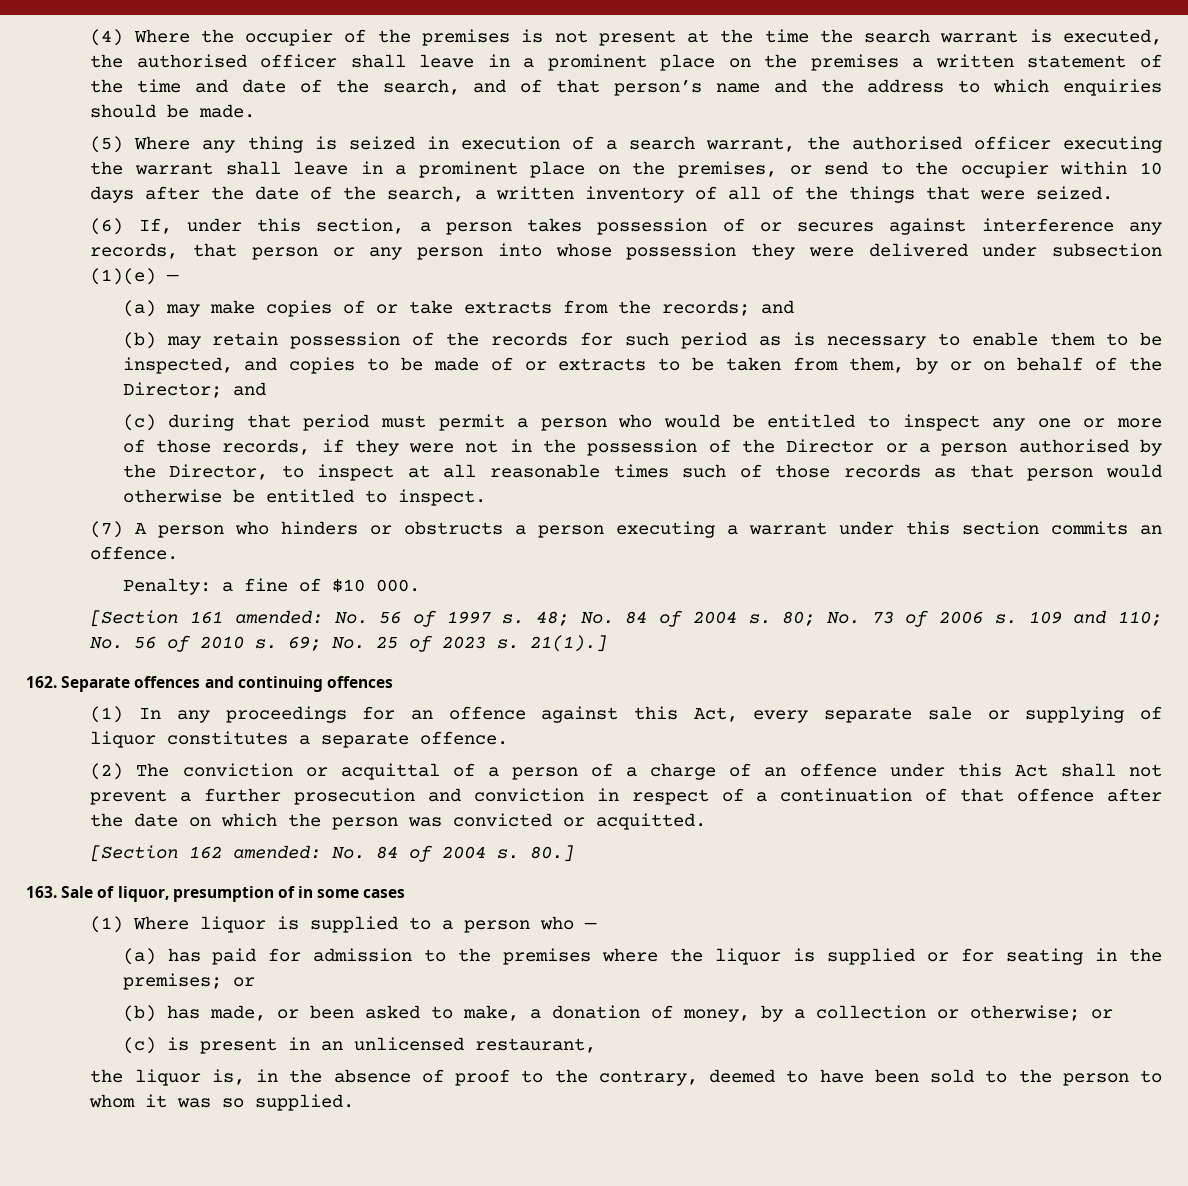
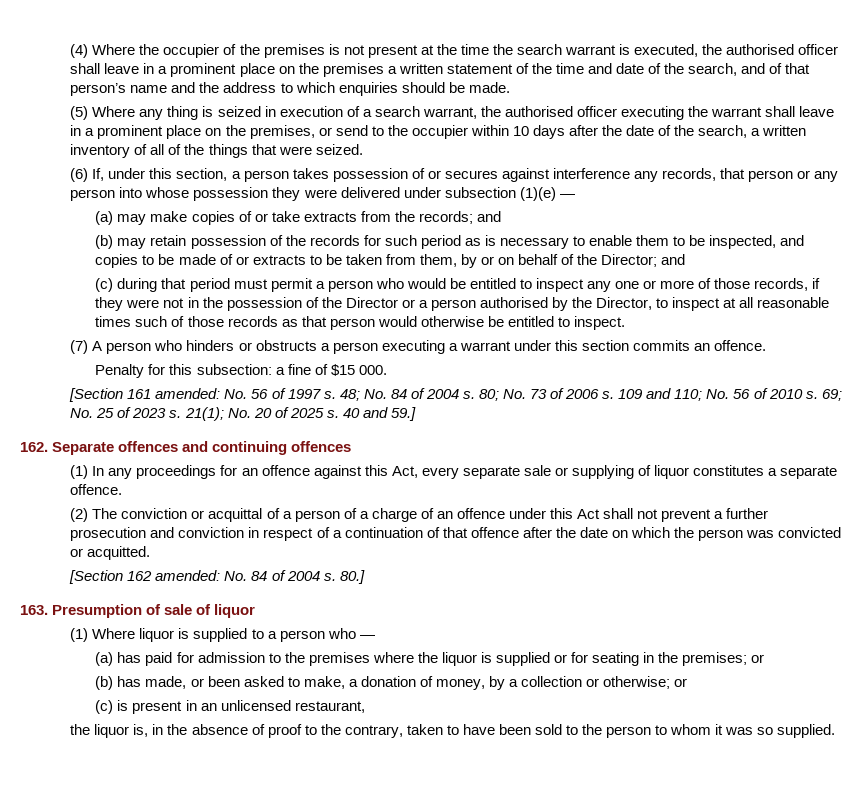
- Penalty: a fine of $10 000.
+ Penalty for this subsection: a fine of $15 000.
- 21(1).]
+ 21(1); No. 20 of 2025 s. 40 and 59.]
- 163. Sale of liquor, presumption of in some cases
+ 163. Presumption of sale of liquor
- the liquor is, in the absence of proof to the contrary, deemed to have been sold to the person to whom it was so supplied.
+ the liquor is, in the absence of proof to the contrary, taken to have been sold to the person to whom it was so supplied.

